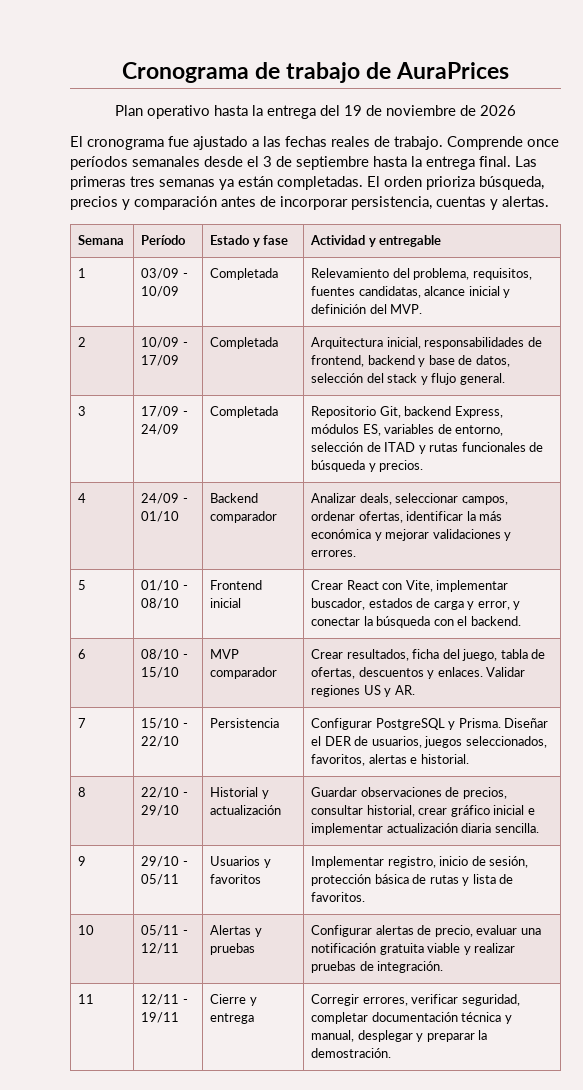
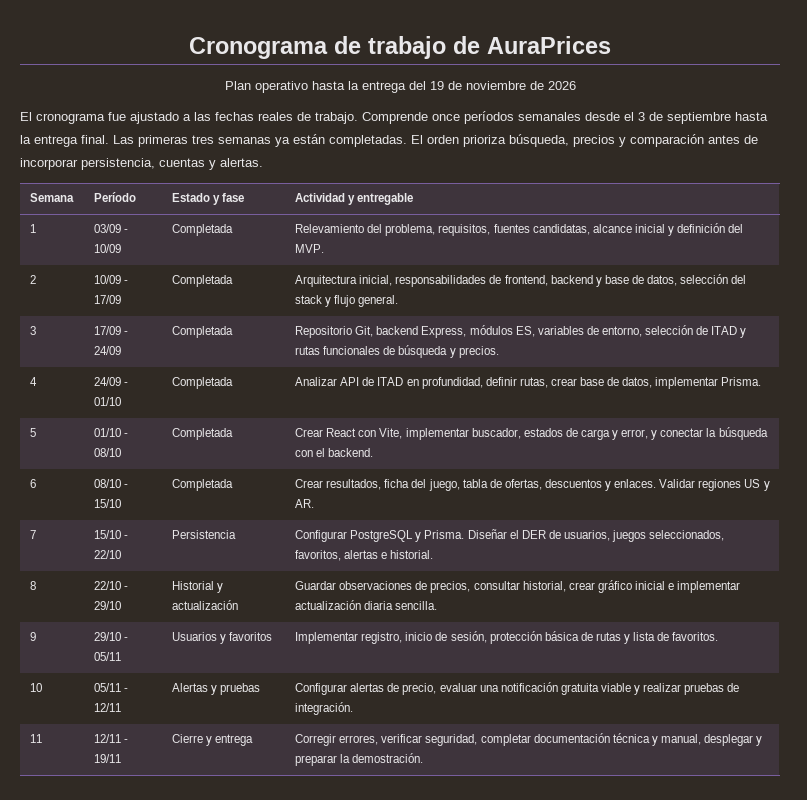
- 4 | 24/09 - 01/10 | Backend comparador | Analizar deals, seleccionar campos, ordenar ofertas, identificar la más económica y mejorar validaciones y errores.
+ 4 | 24/09 - 01/10 | Completada | Analizar API de ITAD en profundidad, definir rutas, crear base de datos, implementar Prisma.
- 5 | 01/10 - 08/10 | Frontend inicial | Crear React con Vite, implementar buscador, estados de carga y error, y conectar la búsqueda con el backend.
+ 5 | 01/10 - 08/10 | Completada | Crear React con Vite, implementar buscador, estados de carga y error, y conectar la búsqueda con el backend.
- 6 | 08/10 - 15/10 | MVP comparador | Crear resultados, ficha del juego, tabla de ofertas, descuentos y enlaces. Validar regiones US y AR.
+ 6 | 08/10 - 15/10 | Completada | Crear resultados, ficha del juego, tabla de ofertas, descuentos y enlaces. Validar regiones US y AR.

